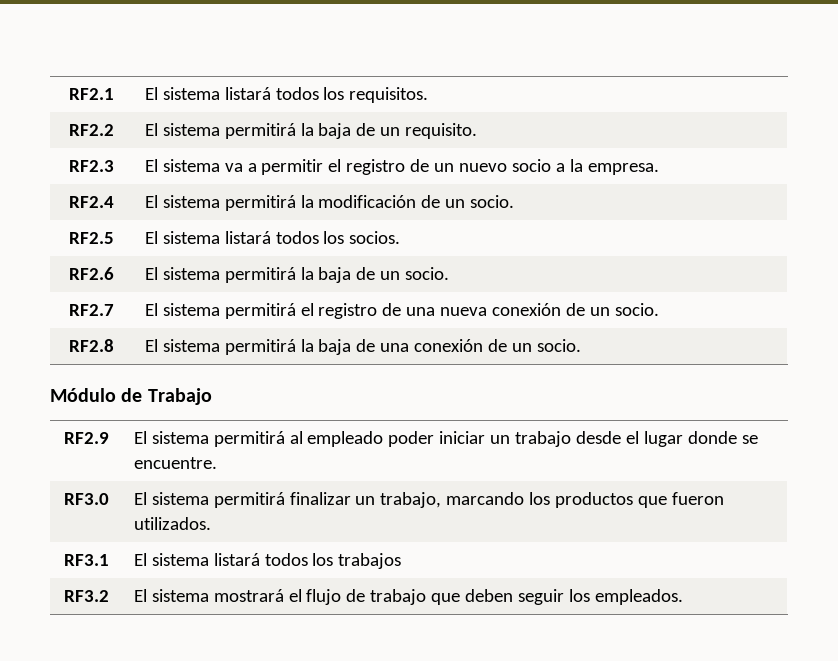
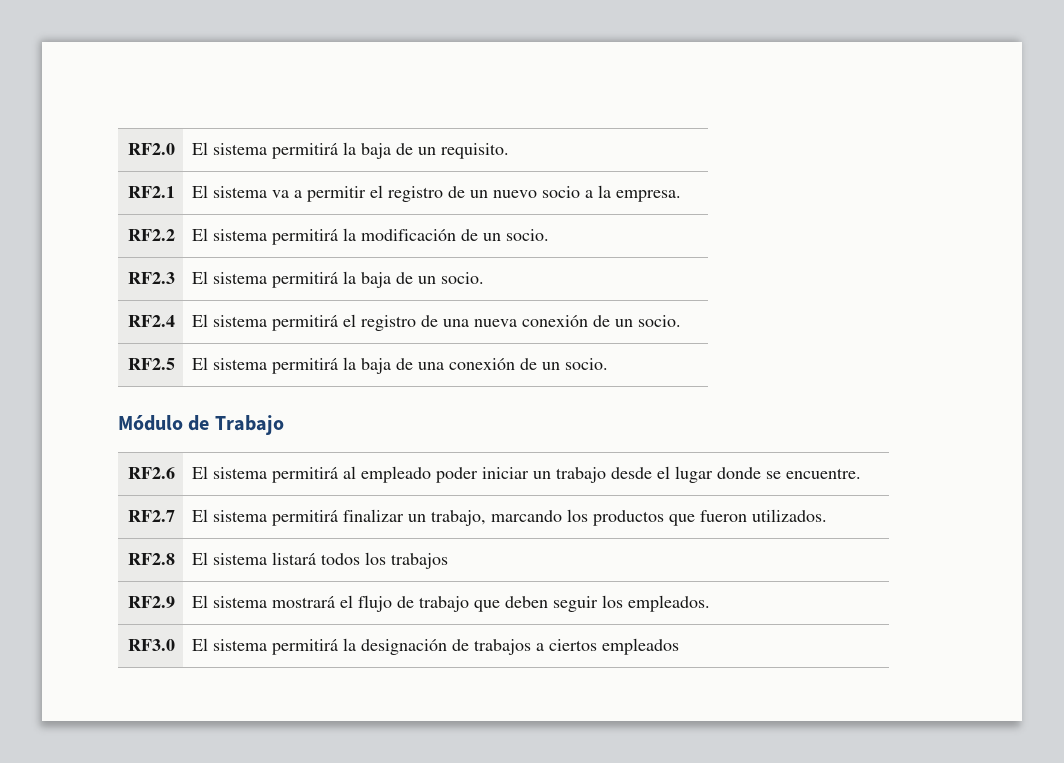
- RF2.1 | El sistema listará todos los requisitos.
- RF2.2 | El sistema permitirá la baja de un requisito.
+ RF2.0 | El sistema permitirá la baja de un requisito.
- RF2.3 | El sistema va a permitir el registro de un nuevo socio a la empresa.
+ RF2.1 | El sistema va a permitir el registro de un nuevo socio a la empresa.
- RF2.4 | El sistema permitirá la modificación de un socio.
+ RF2.2 | El sistema permitirá la modificación de un socio.
- RF2.5 | El sistema listará todos los socios.
- RF2.6 | El sistema permitirá la baja de un socio.
+ RF2.3 | El sistema permitirá la baja de un socio.
- RF2.7 | El sistema permitirá el registro de una nueva conexión de un socio.
+ RF2.4 | El sistema permitirá el registro de una nueva conexión de un socio.
- RF2.8 | El sistema permitirá la baja de una conexión de un socio.
+ RF2.5 | El sistema permitirá la baja de una conexión de un socio.
- RF2.9 | El sistema permitirá al empleado poder iniciar un trabajo desde el lugar donde se encuentre.
+ RF2.6 | El sistema permitirá al empleado poder iniciar un trabajo desde el lugar donde se encuentre.
- RF3.0 | El sistema permitirá finalizar un trabajo, marcando los productos que fueron utilizados.
+ RF2.7 | El sistema permitirá finalizar un trabajo, marcando los productos que fueron utilizados.
- RF3.1 | El sistema listará todos los trabajos
+ RF2.8 | El sistema listará todos los trabajos
- RF3.2 | El sistema mostrará el flujo de trabajo que deben seguir los empleados.
+ RF2.9 | El sistema mostrará el flujo de trabajo que deben seguir los empleados.
+ RF3.0 | El sistema permitirá la designación de trabajos a ciertos empleados

